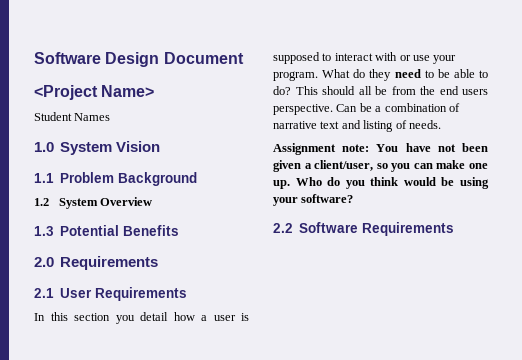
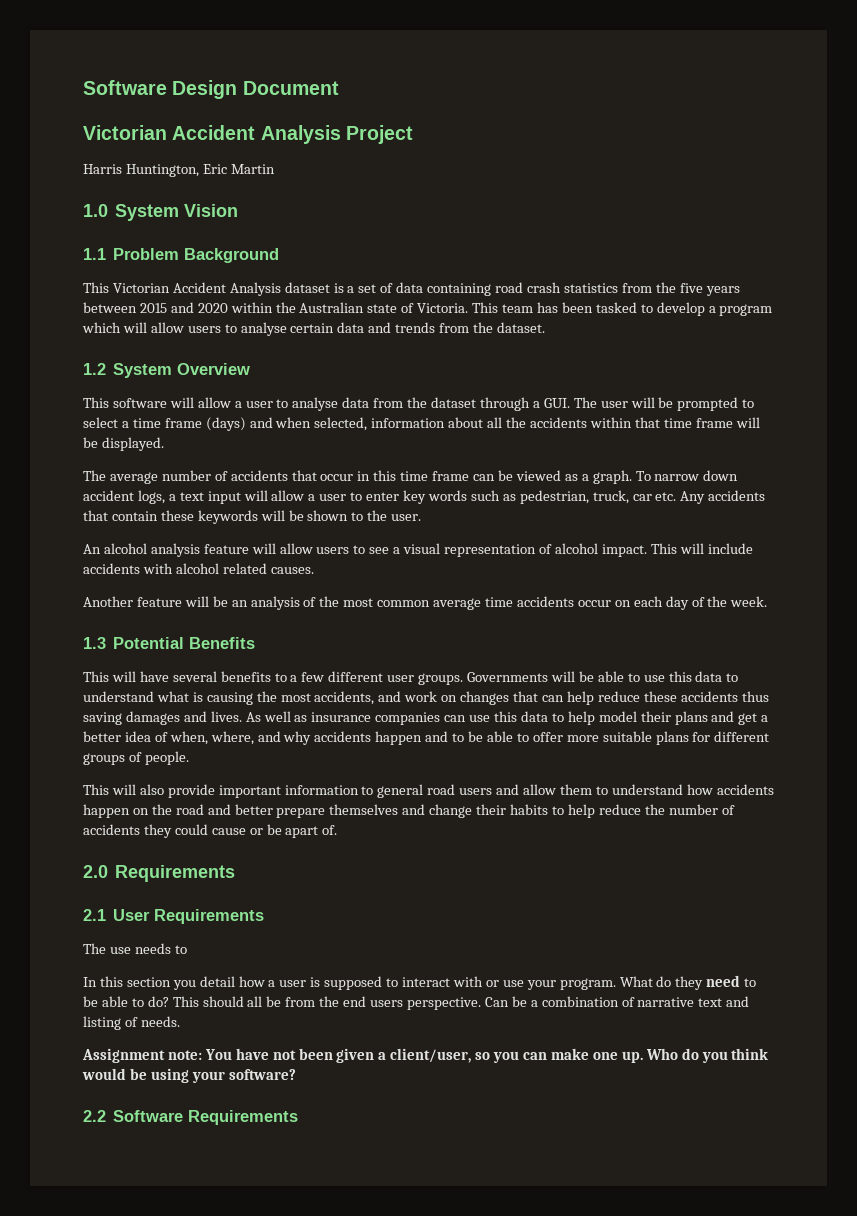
- <Project Name>
- Student Names
+ Victorian Accident Analysis Project
+ Harris Huntington, Eric Martin
+ This Victorian Accident Analysis dataset is a set of data containing road crash statistics from the five years between 2015 and 2020 within the Australian state of Victoria. This team has been tasked to develop a program which will allow users to analyse certain data and trends from the dataset.
  1.2 System Overview
+ This software will allow a user to analyse data from the dataset through a GUI. The user will be prompted to select a time frame (days) and when selected, information about all the accidents within that time frame will be displayed.
+ The average number of accidents that occur in this time frame can be viewed as a graph. To narrow down accident logs, a text input will allow a user to enter key words such as pedestrian, truck, car etc. Any accidents that contain these keywords will be shown to the user.
+ An alcohol analysis feature will allow users to see a visual representation of alcohol impact. This will include accidents with alcohol related causes.
+ Another feature will be an analysis of the most common average time accidents occur on each day of the week.
  1.3 Potential Benefits
+ This will have several benefits to a few different user groups. Governments will be able to use this data to understand what is causing the most accidents, and work on changes that can help reduce these accidents thus saving damages and lives. As well as insurance companies can use this data to help model their plans and get a better idea of when, where, and why accidents happen and to be able to offer more suitable plans for different groups of people.
+ This will also provide important information to general road users and allow them to understand how accidents happen on the road and better prepare themselves and change their habits to help reduce the number of accidents they could cause or be apart of.
+ The use needs to

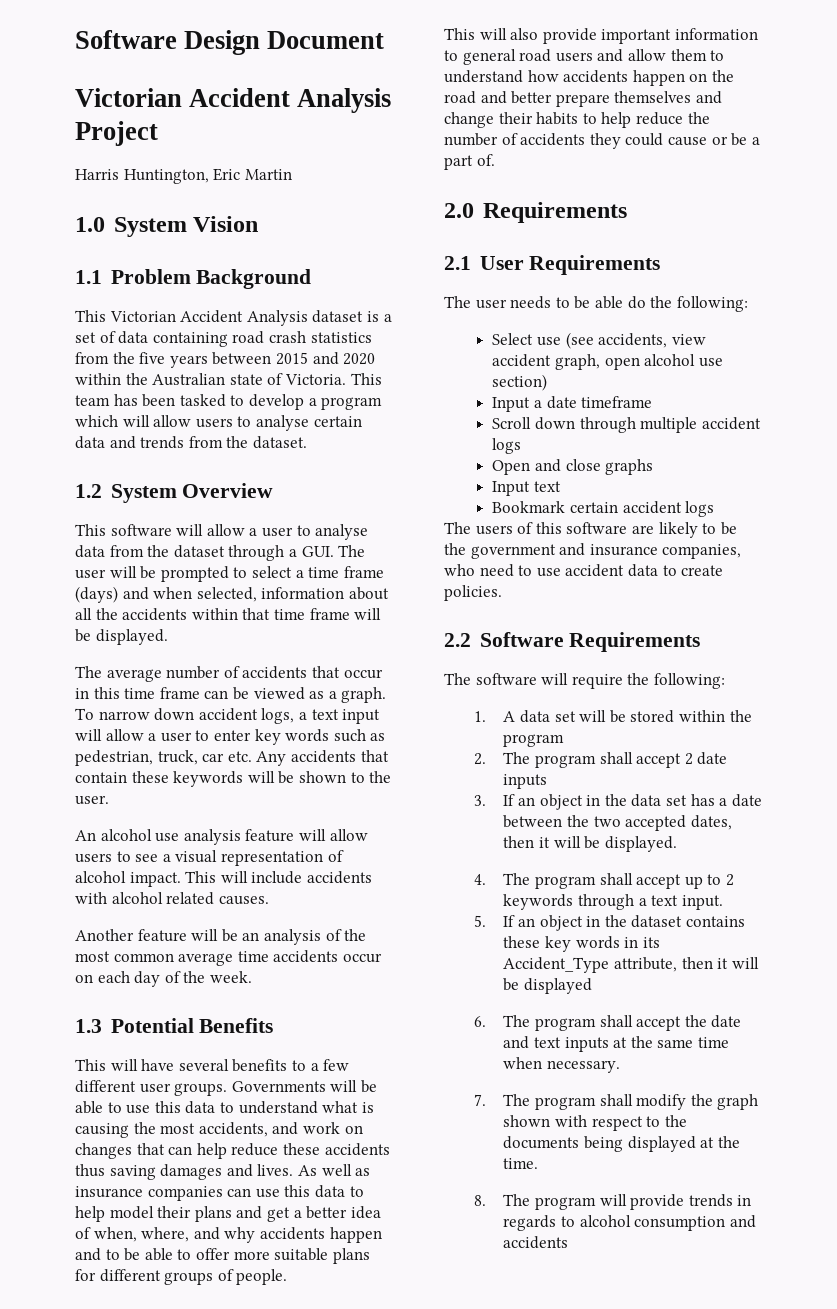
- An alcohol analysis feature will allow users to see a visual representation of alcohol impact.
+ An alcohol use analysis feature will allow users to see a visual representation of alcohol impact.
- This will also provide important information to general road users and allow them to understand how accidents happen on the road and better prepare themselves and change their habits to help reduce the number of accidents they could cause or be apart of.
+ This will also provide important information to general road users and allow them to understand how accidents happen on the road and better prepare themselves and change their habits to help reduce the number of accidents they could cause or be a part of.
- The use needs to
- In this section you detail how a user is supposed to interact with or use your program. What do they need to be able to do? This should all be from the end users perspective. Can be a combination of narrative text and listing of needs.
- Assignment note: You have not been given a client/user, so you can make one up. Who do you think would be using your software?
+ The user needs to be able do the following:
+ Select use (see accidents, view accident graph, open alcohol use section)
+ Input a date timeframe
+ Scroll down through multiple accident logs
+ Open and close graphs
+ Input text
+ Bookmark certain accident logs
+ The users of this software are likely to be the government and insurance companies, who need to use accident data to create policies.
  2.2 Software Requirements
+ The software will require the following:
+ 1. A data set will be stored within the program
+ 2. The program shall accept 2 date inputs
+ 3. If an object in the data set has a date between the two accepted dates, then it will be displayed.
+ 4. The program shall accept up to 2 keywords through a text input.
+ 5. If an object in the dataset contains these key words in its Accident_Type attribute, then it will be displayed
+ 6. The program shall accept the date and text inputs at the same time when necessary.
+ 7. The program shall modify the graph shown with respect to the documents being displayed at the time.
+ 8. The program will provide trends in regards to alcohol consumption and accidents

